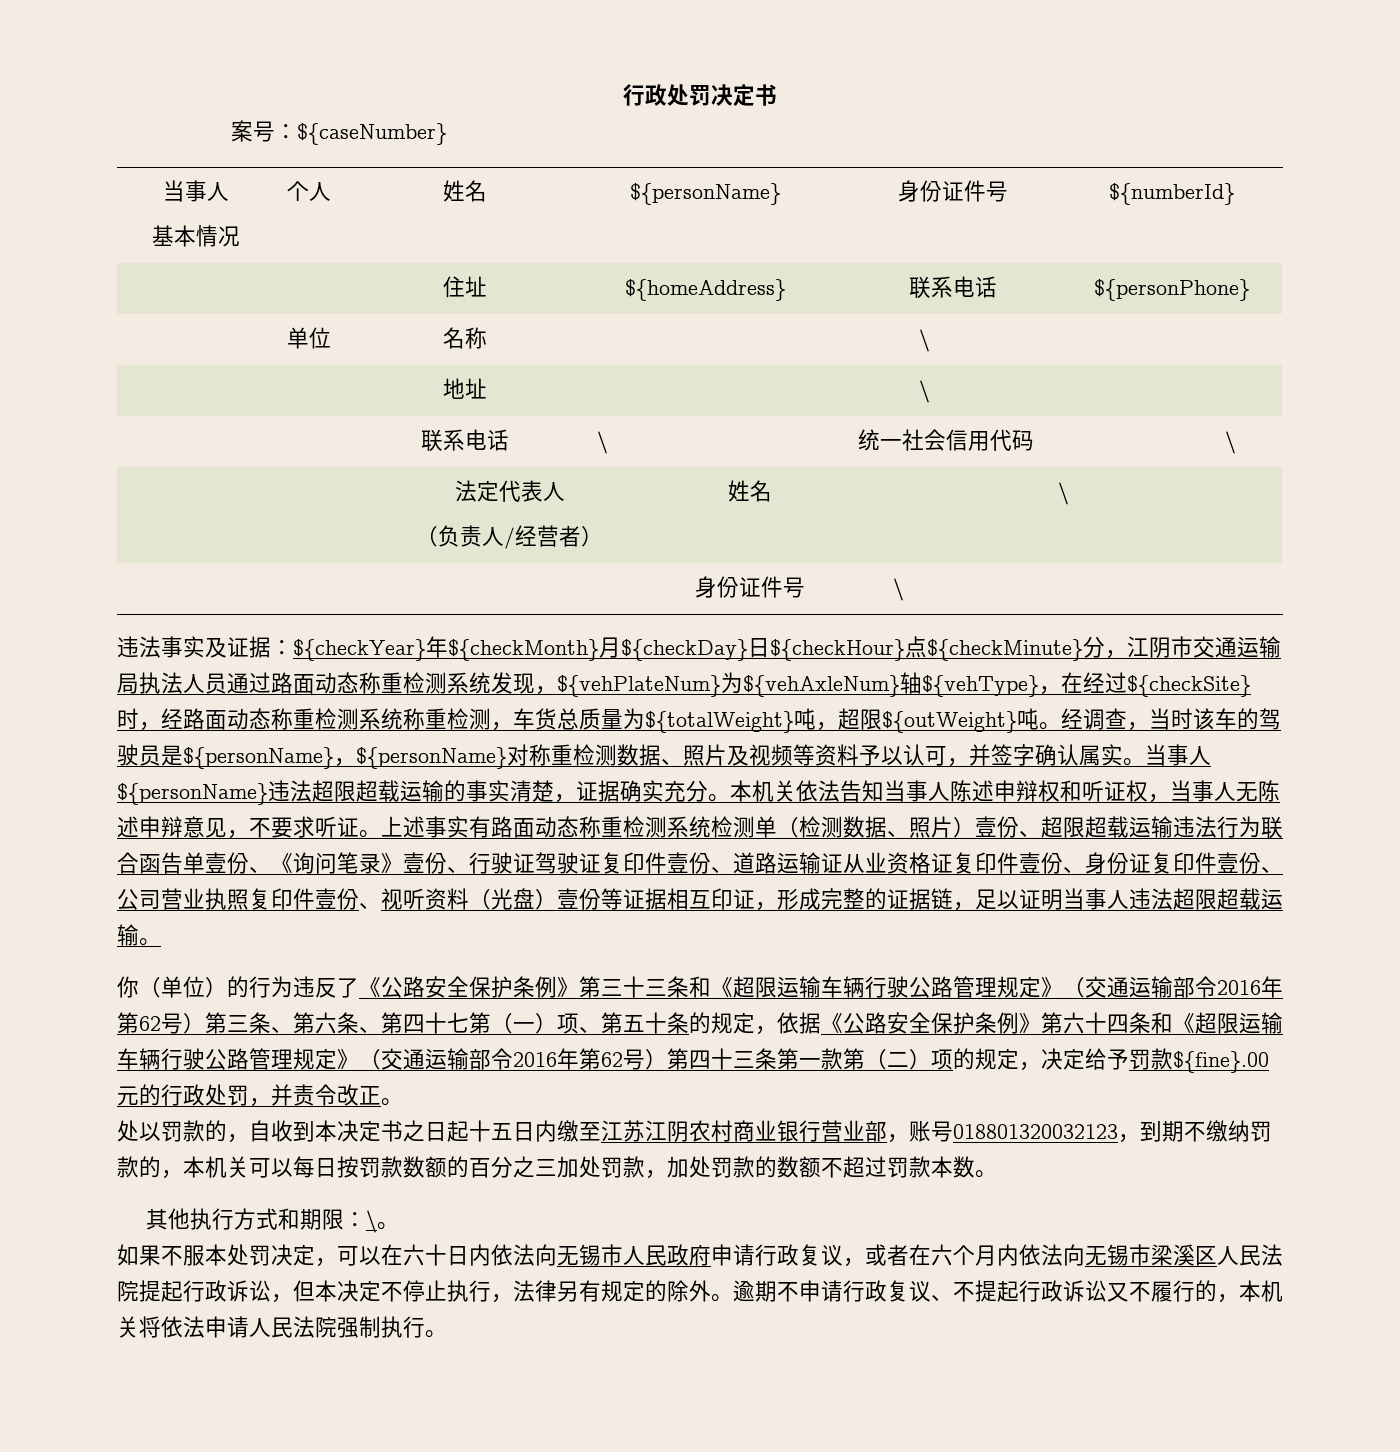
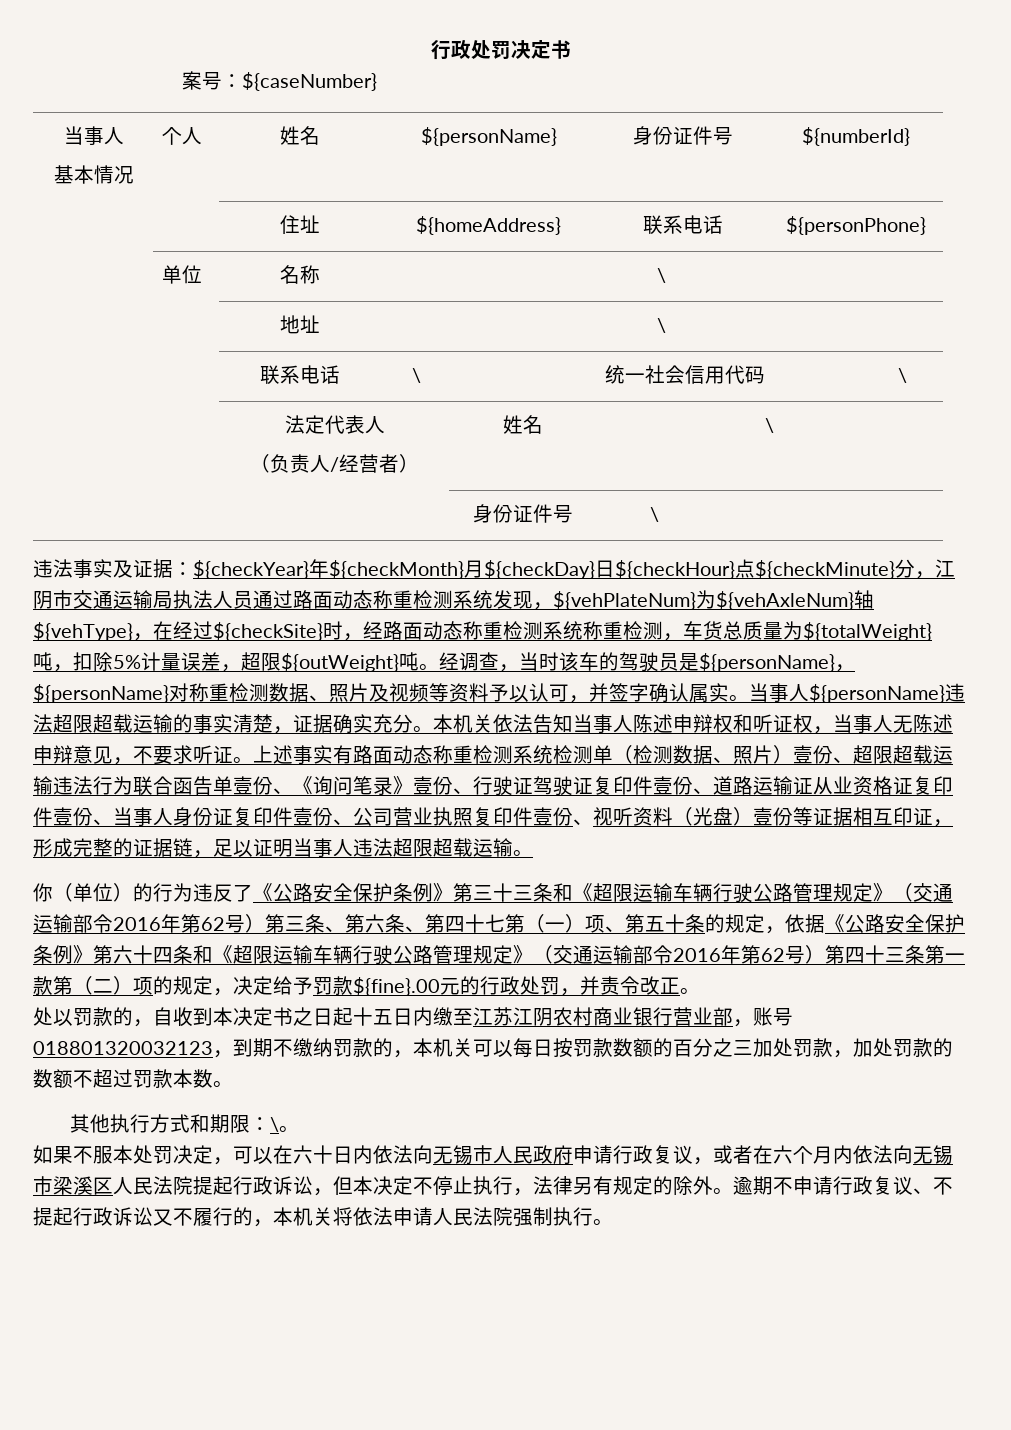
- 违法事实及证据：${checkYear}年${checkMonth}月${checkDay}日${checkHour}点${checkMinute}分，江阴市交通运输局执法人员通过路面动态称重检测系统发现，${vehPlateNum}为${vehAxleNum}轴${vehType}，在经过${checkSite}时，经路面动态称重检测系统称重检测，车货总质量为${totalWeight}吨，超限${outWeight}吨。
+ 违法事实及证据：${checkYear}年${checkMonth}月${checkDay}日${checkHour}点${checkMinute}分，江阴市交通运输局执法人员通过路面动态称重检测系统发现，${vehPlateNum}为${vehAxleNum}轴${vehType}，在经过${checkSite}时，经路面动态称重检测系统称重检测，车货总质量为${totalWeight}吨，扣除5%计量误差，超限${outWeight}吨。
- 上述事实有路面动态称重检测系统检测单（检测数据、照片）壹份、超限超载运输违法行为联合函告单壹份、《询问笔录》壹份、行驶证驾驶证复印件壹份、道路运输证从业资格证复印件壹份、身份证复印件壹份、公司营业执照复印件壹份、视听资料（光盘）壹份等证据相互印证，形成完整的证据链，足以证明当事人违法超限超载运输。
+ 上述事实有路面动态称重检测系统检测单（检测数据、照片）壹份、超限超载运输违法行为联合函告单壹份、《询问笔录》壹份、行驶证驾驶证复印件壹份、道路运输证从业资格证复印件壹份、当事人身份证复印件壹份、公司营业执照复印件壹份、视听资料（光盘）壹份等证据相互印证，形成完整的证据链，足以证明当事人违法超限超载运输。

